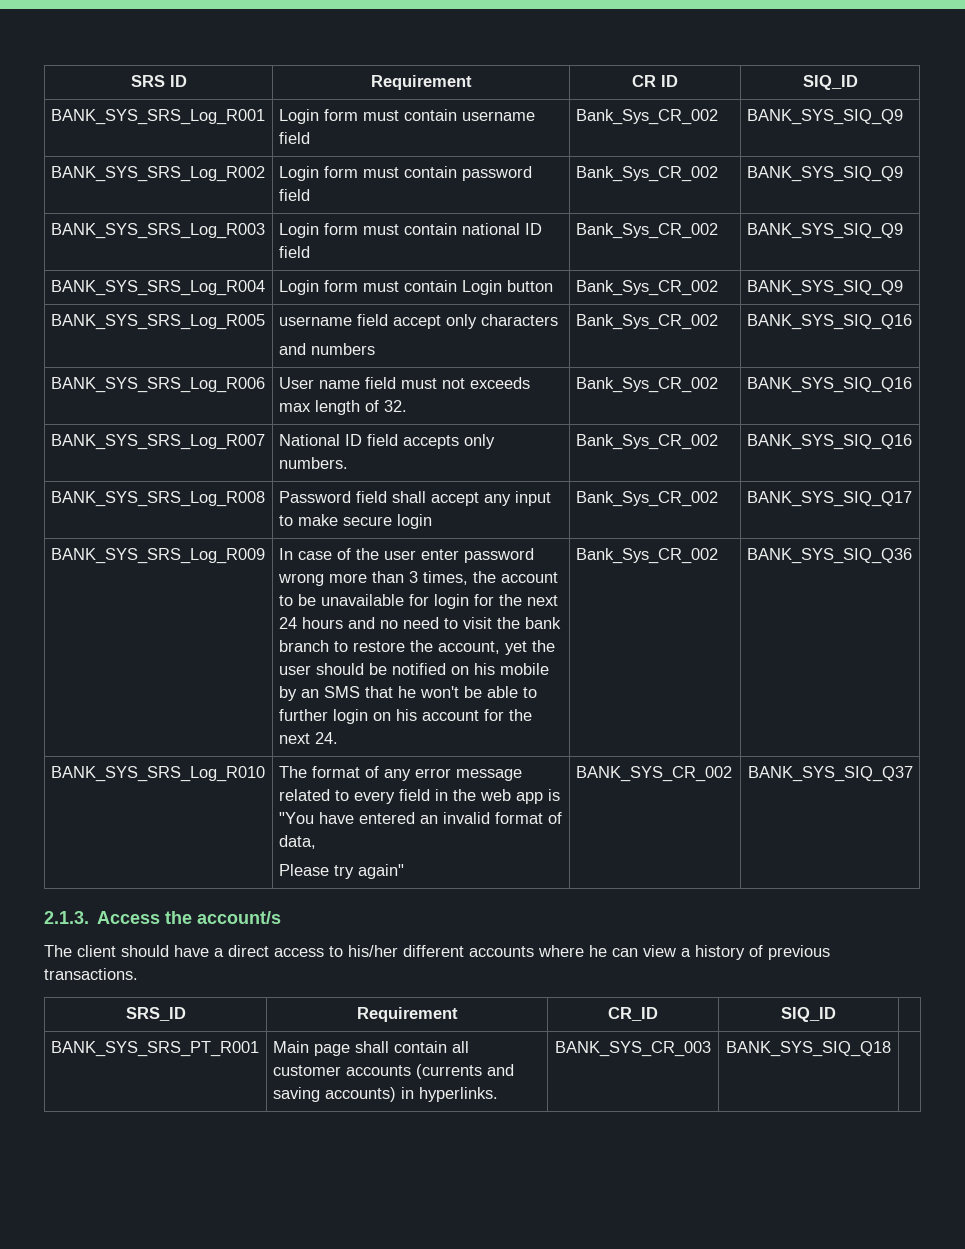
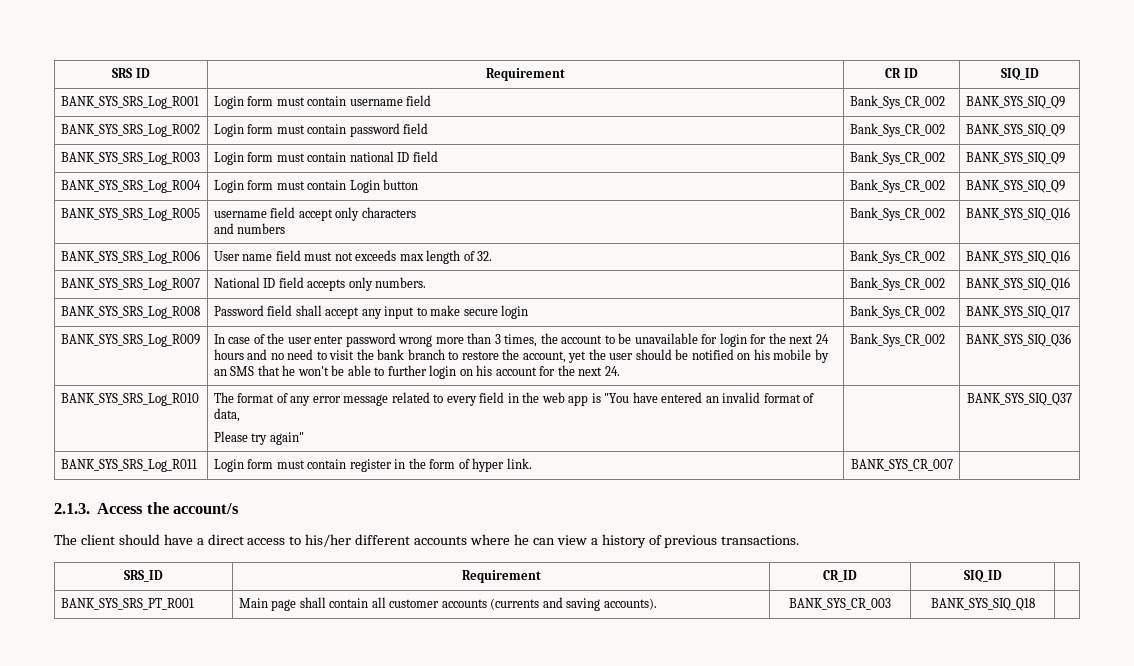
  BANK_SYS_SRS_Log_R010 | The format of any error message related to every field in the web app is "You have entered an invalid format of data,
- Please try again" | BANK_SYS_CR_002 | BANK_SYS_SIQ_Q37
+ Please try again" | | BANK_SYS_SIQ_Q37
+ BANK_SYS_SRS_Log_R011 | Login form must contain register in the form of hyper link. | BANK_SYS_CR_007 |
- BANK_SYS_SRS_PT_R001 | Main page shall contain all customer accounts (currents and saving accounts) in hyperlinks. | BANK_SYS_CR_003 | BANK_SYS_SIQ_Q18 |
+ BANK_SYS_SRS_PT_R001 | Main page shall contain all customer accounts (currents and saving accounts). | BANK_SYS_CR_003 | BANK_SYS_SIQ_Q18 |

